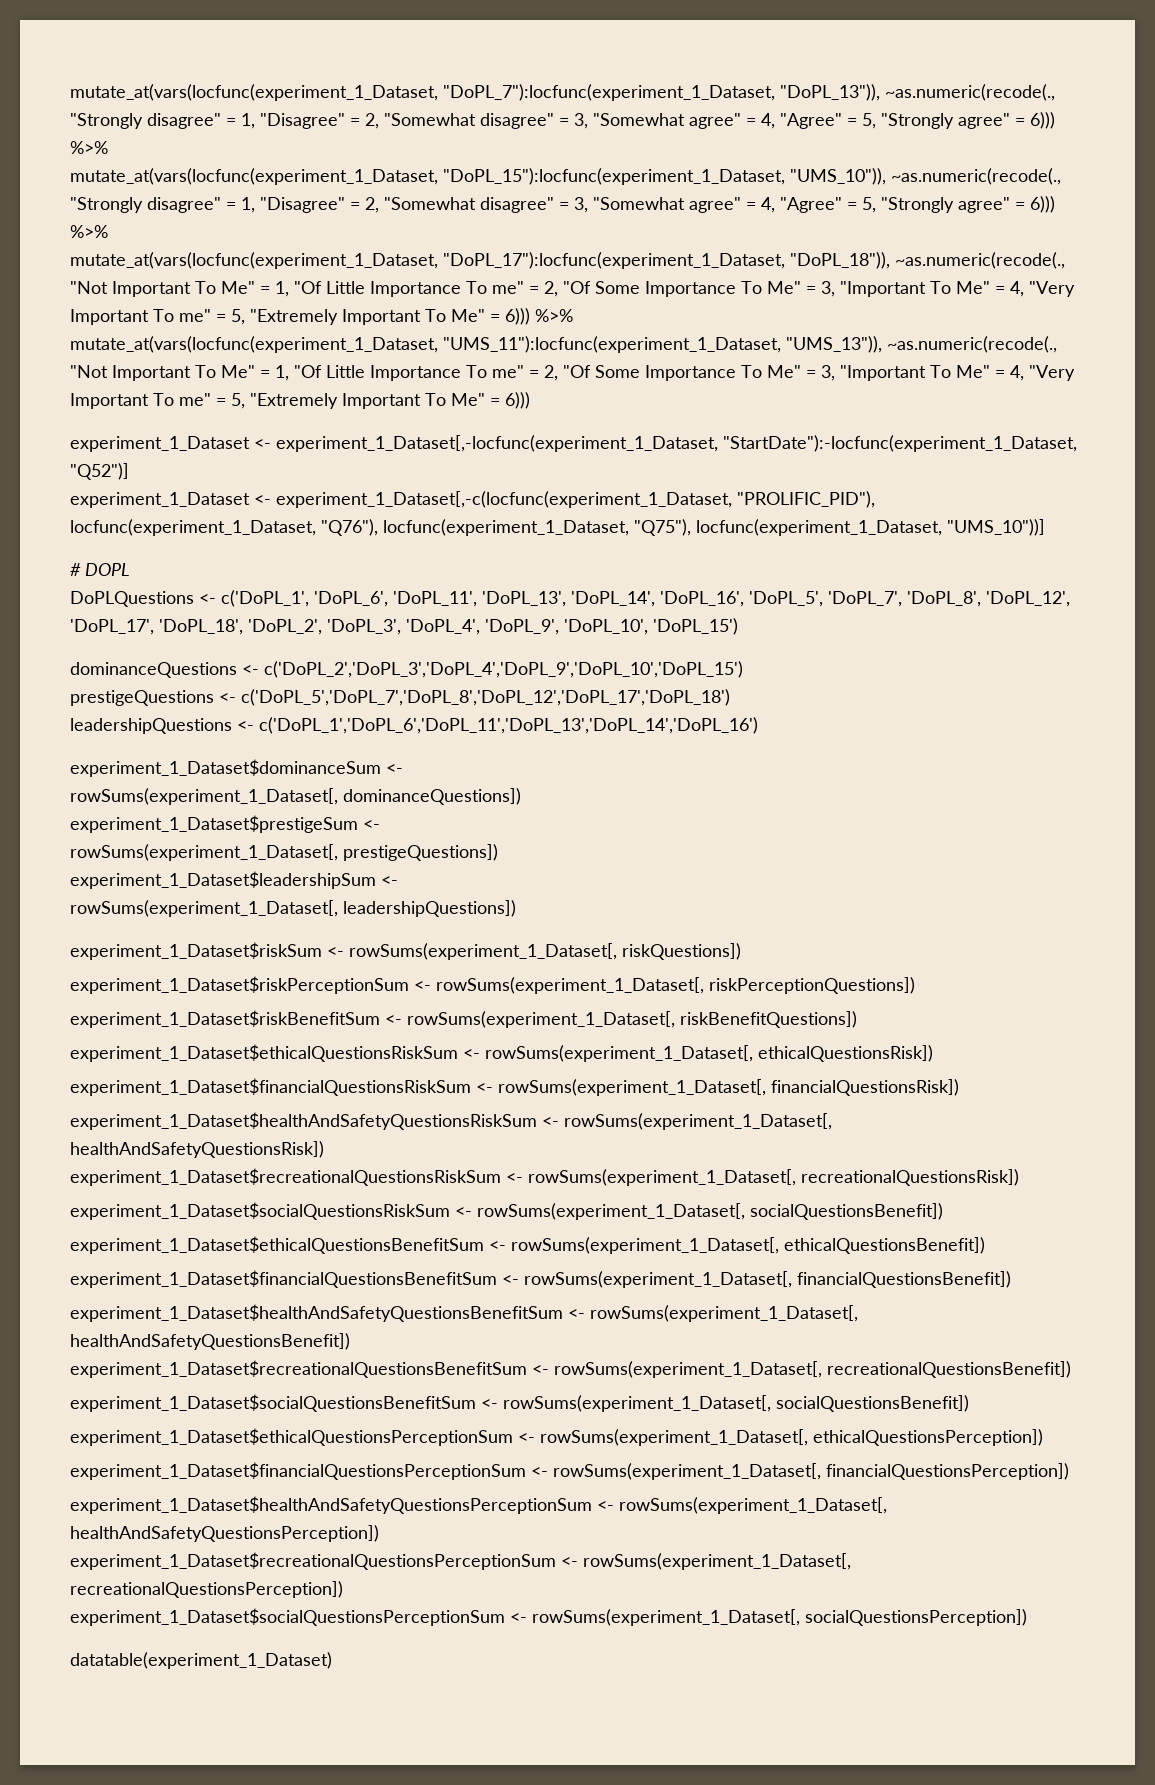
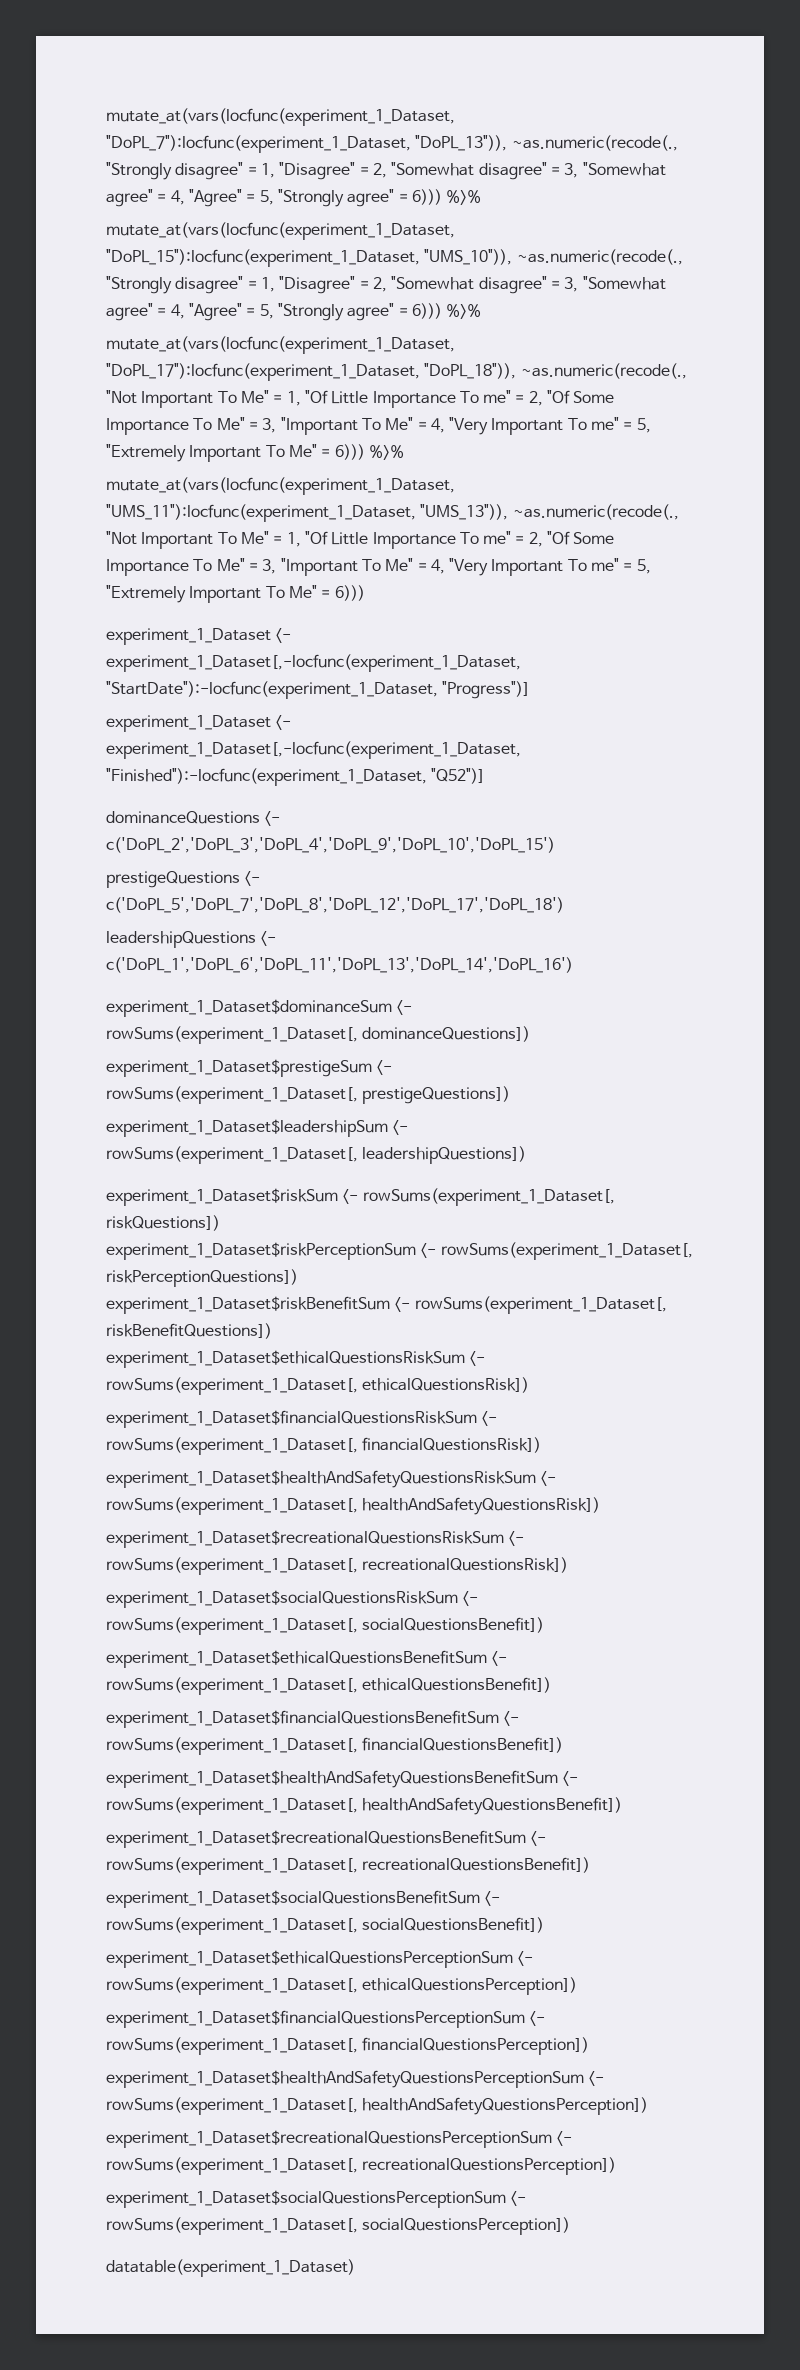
- experiment_1_Dataset <- experiment_1_Dataset[,-locfunc(experiment_1_Dataset, "StartDate"):-locfunc(experiment_1_Dataset, "Q52")]
- experiment_1_Dataset <- experiment_1_Dataset[,-c(locfunc(experiment_1_Dataset, "PROLIFIC_PID"), locfunc(experiment_1_Dataset, "Q76"), locfunc(experiment_1_Dataset, "Q75"), locfunc(experiment_1_Dataset, "UMS_10"))]
- # DOPL
- DoPLQuestions <- c('DoPL_1', 'DoPL_6', 'DoPL_11', 'DoPL_13', 'DoPL_14', 'DoPL_16', 'DoPL_5', 'DoPL_7', 'DoPL_8', 'DoPL_12', 'DoPL_17', 'DoPL_18', 'DoPL_2', 'DoPL_3', 'DoPL_4', 'DoPL_9', 'DoPL_10', 'DoPL_15')
+ experiment_1_Dataset <- experiment_1_Dataset[,-locfunc(experiment_1_Dataset, "StartDate"):-locfunc(experiment_1_Dataset, "Progress")]
+ experiment_1_Dataset <- experiment_1_Dataset[,-locfunc(experiment_1_Dataset, "Finished"):-locfunc(experiment_1_Dataset, "Q52")]

